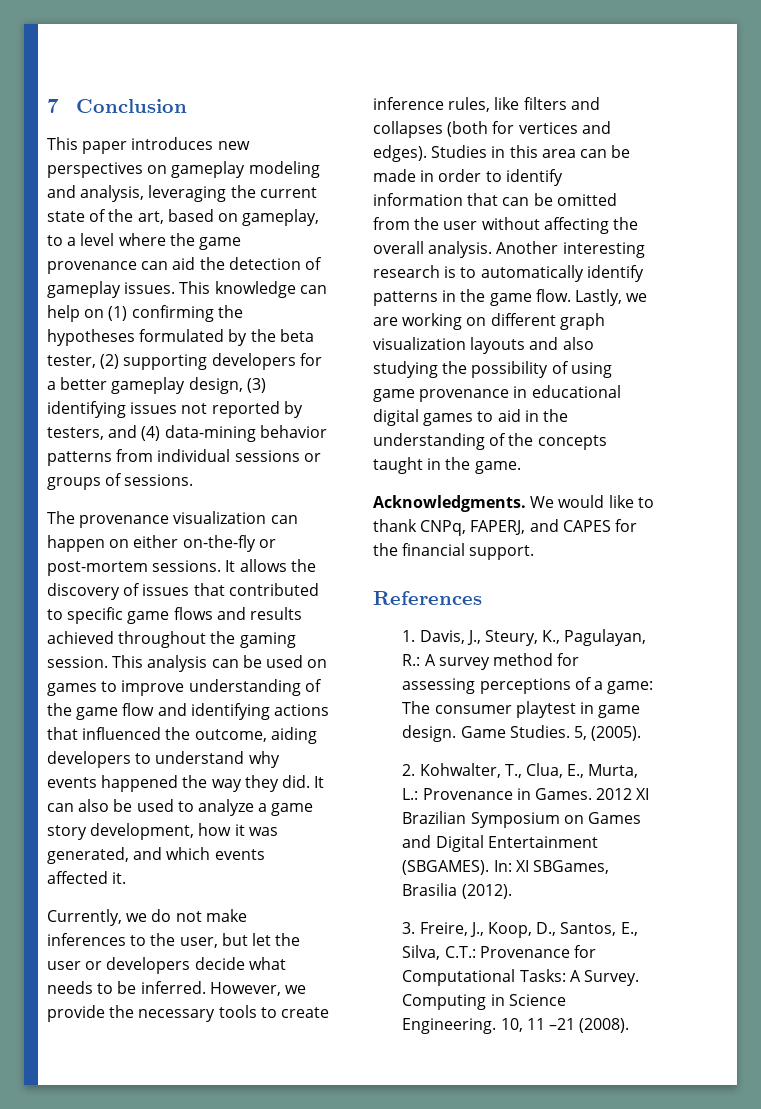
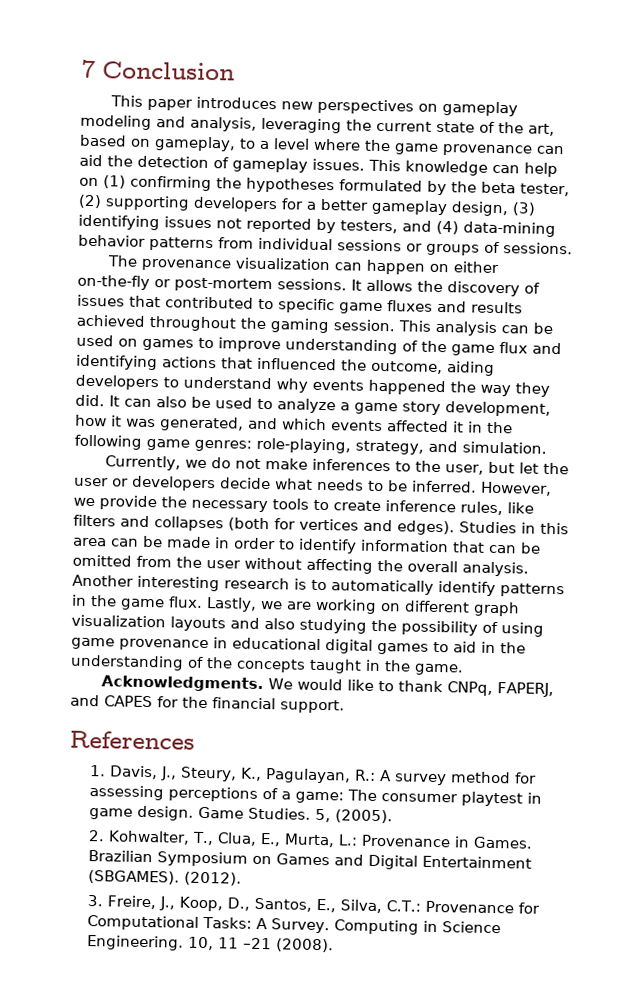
- It allows the discovery of issues that contributed to specific game flows and results achieved throughout the gaming session.
+ It allows the discovery of issues that contributed to specific game fluxes and results achieved throughout the gaming session.
- This analysis can be used on games to improve understanding of the game flow and identifying actions that influenced the outcome, aiding developers to understand why events happened the way they did.
+ This analysis can be used on games to improve understanding of the game flux and identifying actions that influenced the outcome, aiding developers to understand why events happened the way they did.
- It can also be used to analyze a game story development, how it was generated, and which events affected it.
+ It can also be used to analyze a game story development, how it was generated, and which events affected it in the following game genres: role-playing, strategy, and simulation.
- Another interesting research is to automatically identify patterns in the game flow.
+ Another interesting research is to automatically identify patterns in the game flux.
- 2012 XI Brazilian Symposium on Games and Digital Entertainment (SBGAMES).
+ Brazilian Symposium on Games and Digital Entertainment (SBGAMES).
- In: XI SBGames, Brasilia (2012).
+ (2012).

